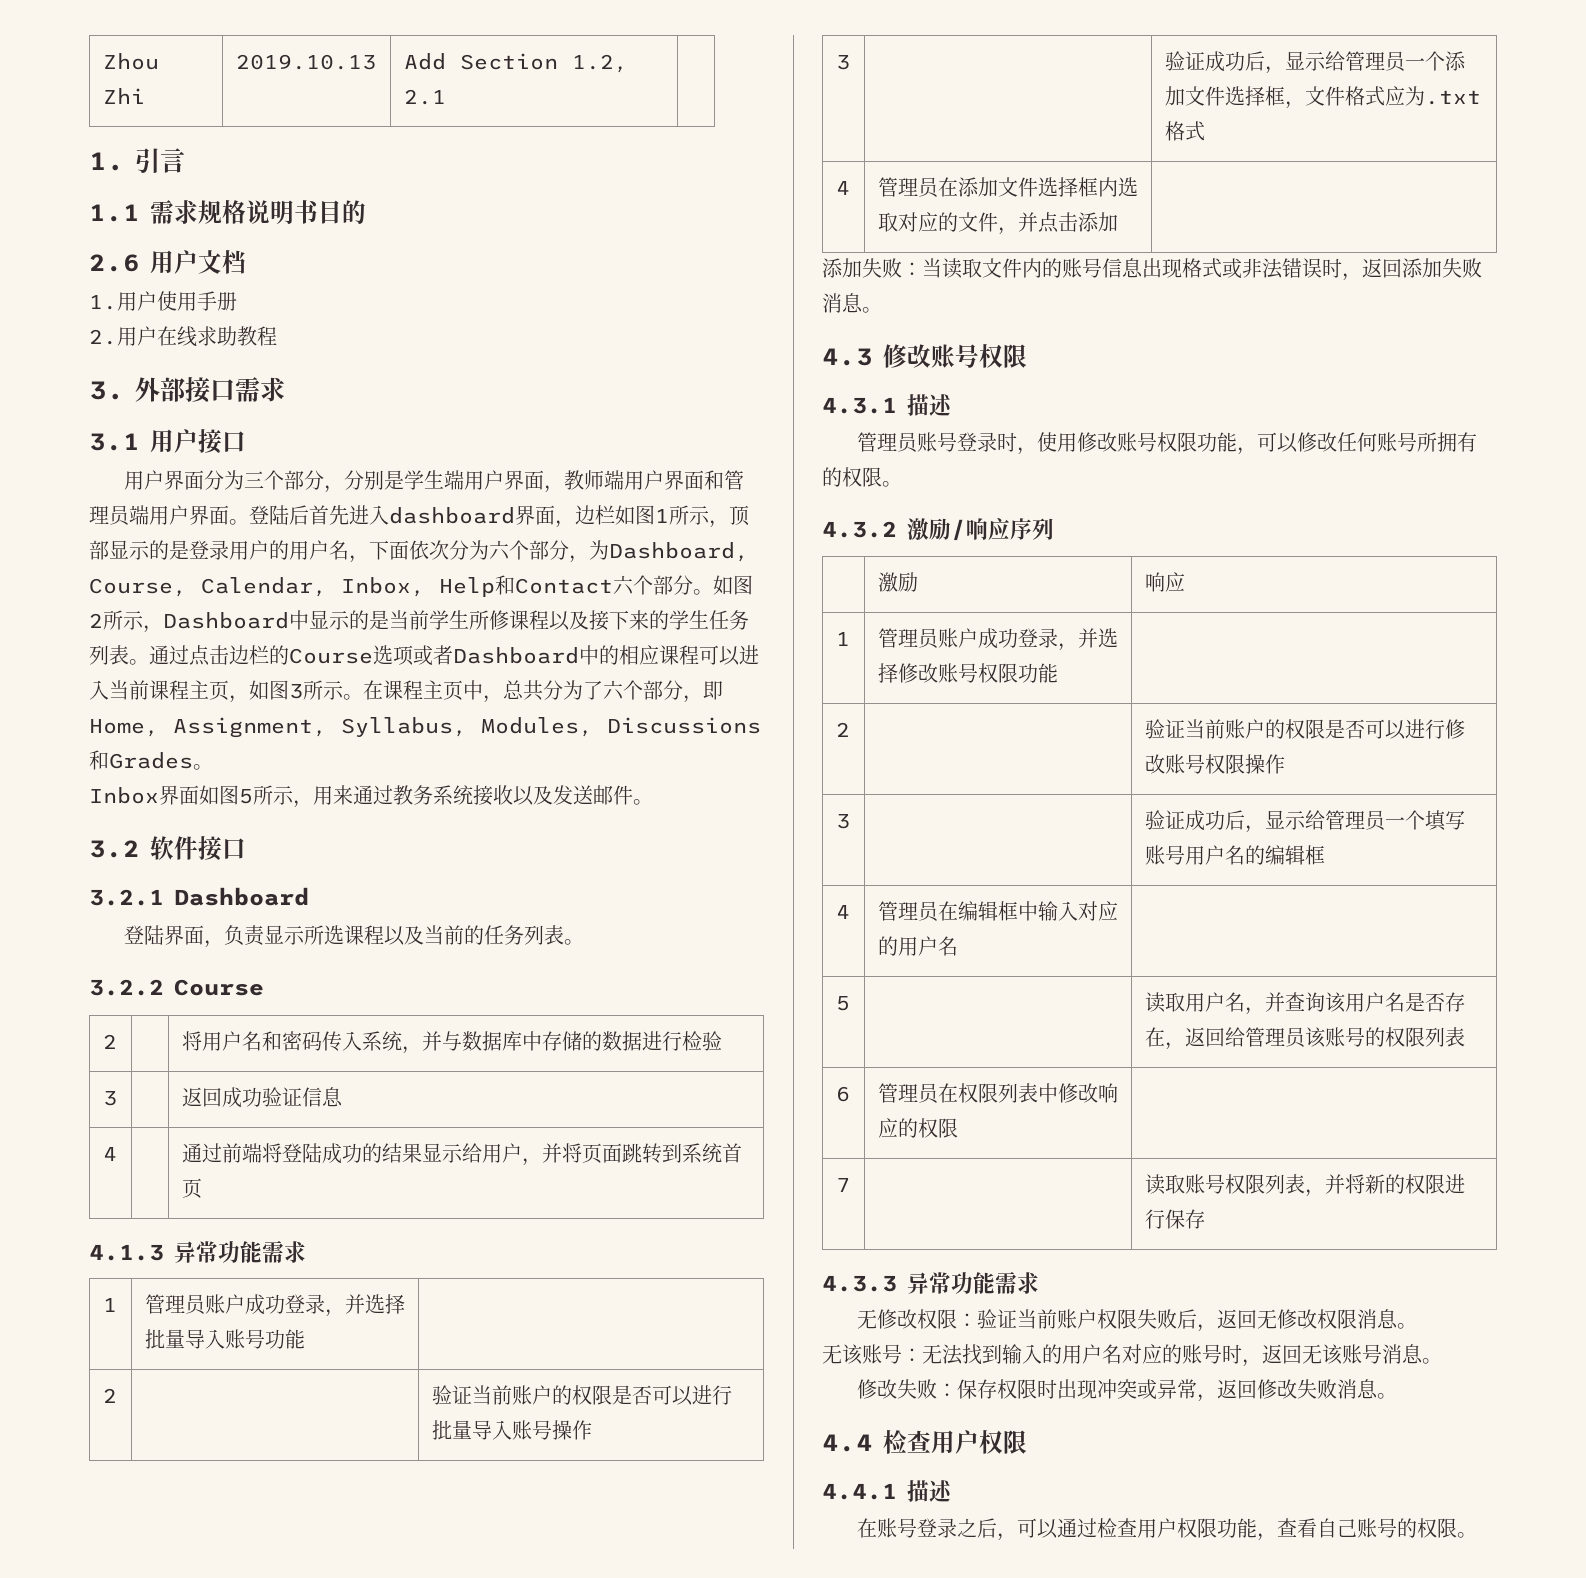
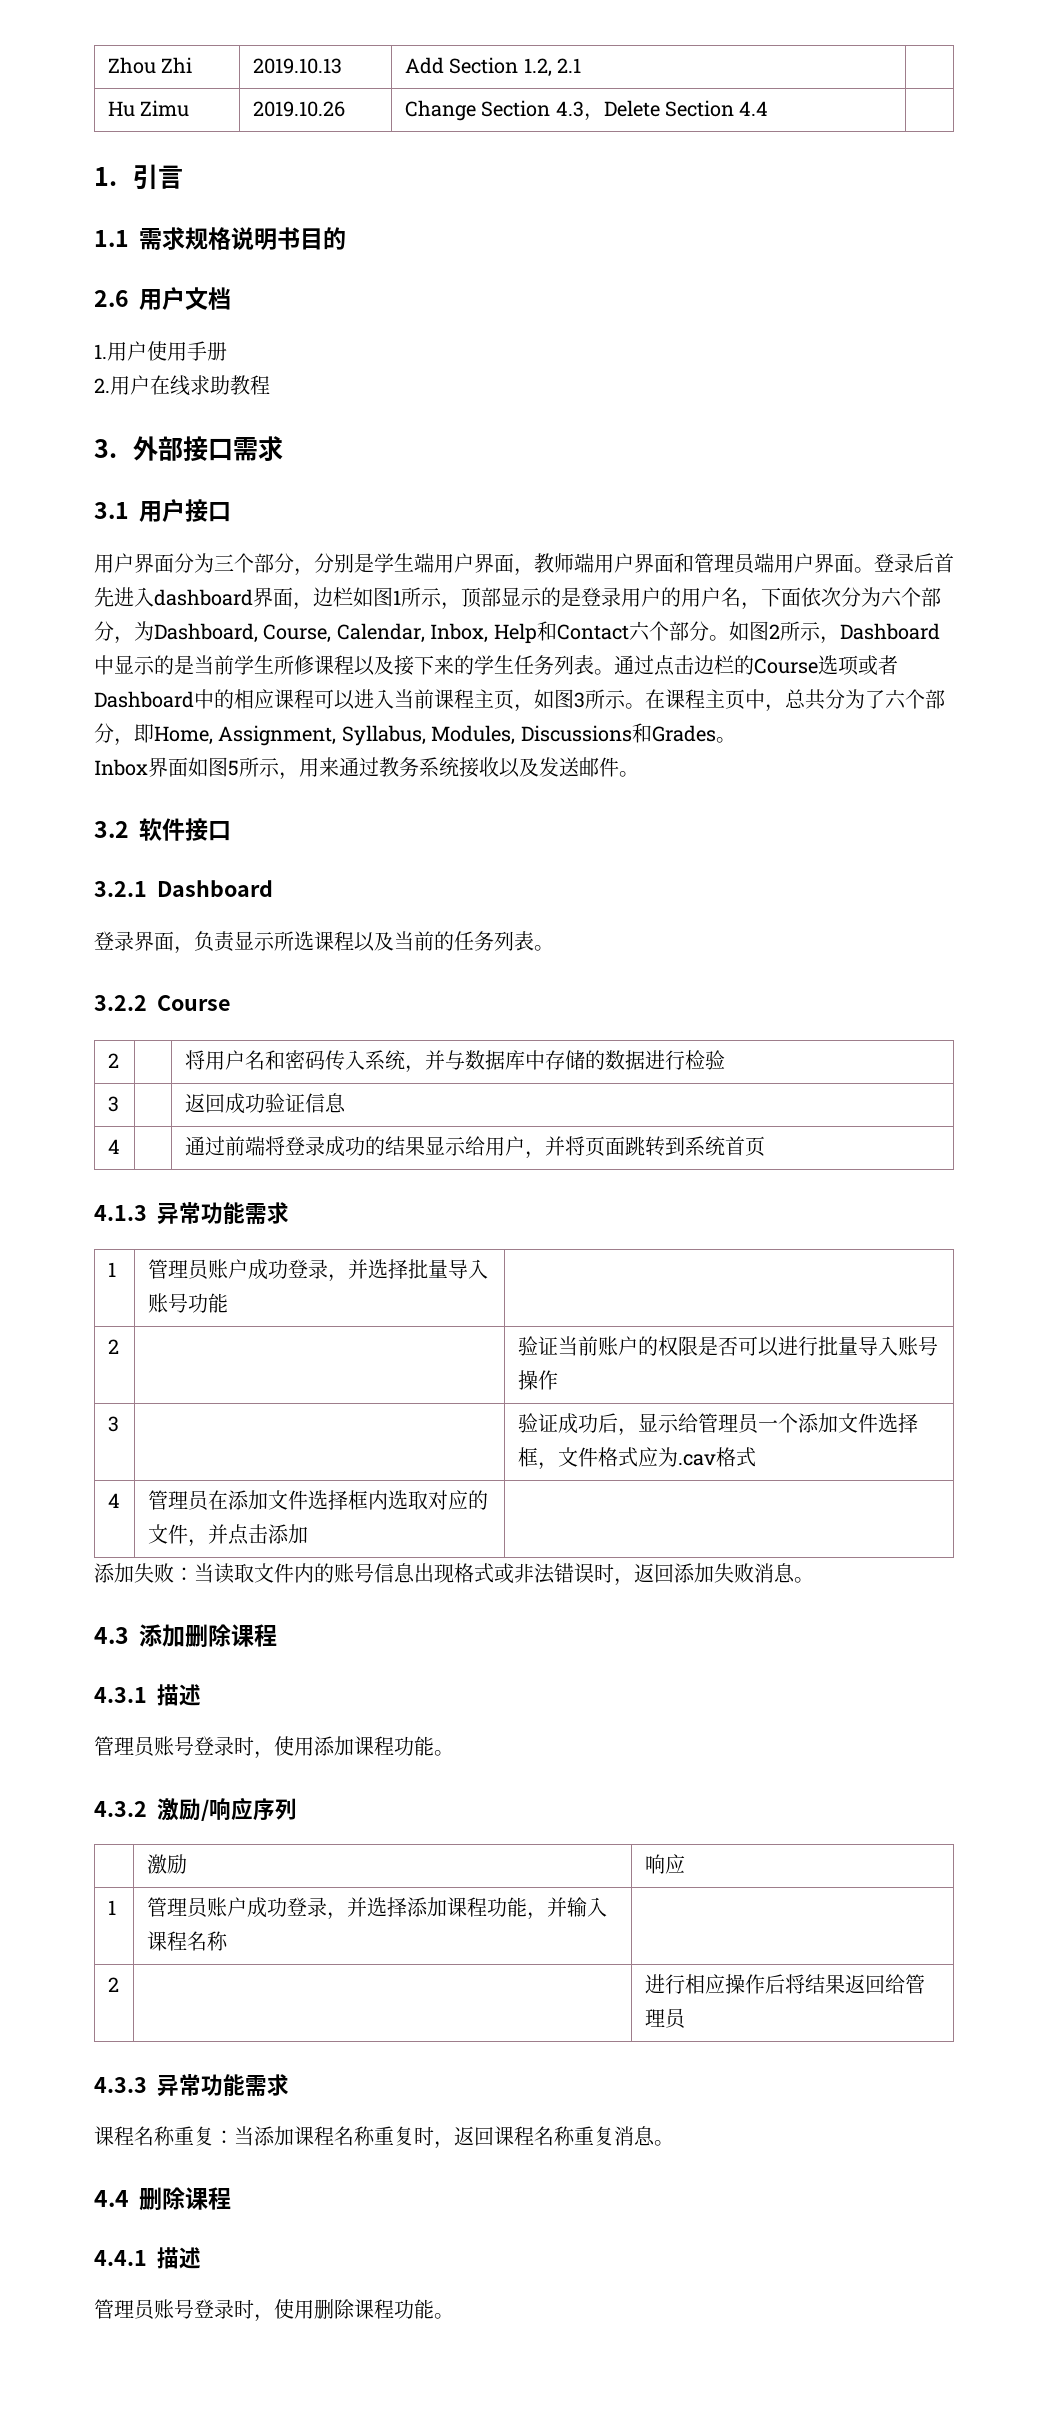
+ Hu Zimu | 2019.10.26 | Change Section 4.3，Delete Section 4.4 |
- 登陆后首先进入dashboard界面，边栏如图1所示，顶部显示的是登录用户的用户名，下面依次分为六个部分，为Dashboard, Course, Calendar, Inbox, Help和Contact六个部分。
+ 登录后首先进入dashboard界面，边栏如图1所示，顶部显示的是登录用户的用户名，下面依次分为六个部分，为Dashboard, Course, Calendar, Inbox, Help和Contact六个部分。
- 登陆界面，负责显示所选课程以及当前的任务列表。
+ 登录界面，负责显示所选课程以及当前的任务列表。
- 4 | | 通过前端将登陆成功的结果显示给用户，并将页面跳转到系统首页
+ 4 | | 通过前端将登录成功的结果显示给用户，并将页面跳转到系统首页
- 3 | | 验证成功后，显示给管理员一个添加文件选择框，文件格式应为.txt格式
+ 3 | | 验证成功后，显示给管理员一个添加文件选择框，文件格式应为.cav格式
- 4.3修改账号权限
+ 4.3添加删除课程
- 管理员账号登录时，使用修改账号权限功能，可以修改任何账号所拥有的权限。
+ 管理员账号登录时，使用添加课程功能。
- 1 | 管理员账户成功登录，并选择修改账号权限功能 |
- 2 | | 验证当前账户的权限是否可以进行修改账号权限操作
- 3 | | 验证成功后，显示给管理员一个填写账号用户名的编辑框
- 4 | 管理员在编辑框中输入对应的用户名 |
- 5 | | 读取用户名，并查询该用户名是否存在，返回给管理员该账号的权限列表
- 6 | 管理员在权限列表中修改响应的权限 |
- 7 | | 读取账号权限列表，并将新的权限进行保存
+ 1 | 管理员账户成功登录，并选择添加课程功能，并输入课程名称 |
+ 2 | | 进行相应操作后将结果返回给管理员
  4.3.3异常功能需求
- 无修改权限：验证当前账户权限失败后，返回无修改权限消息。
- 无该账号：无法找到输入的用户名对应的账号时，返回无该账号消息。
- 修改失败：保存权限时出现冲突或异常，返回修改失败消息。
+ 课程名称重复：当添加课程名称重复时，返回课程名称重复消息。
- 4.4检查用户权限
+ 4.4删除课程
- 在账号登录之后，可以通过检查用户权限功能，查看自己账号的权限。
+ 管理员账号登录时，使用删除课程功能。

